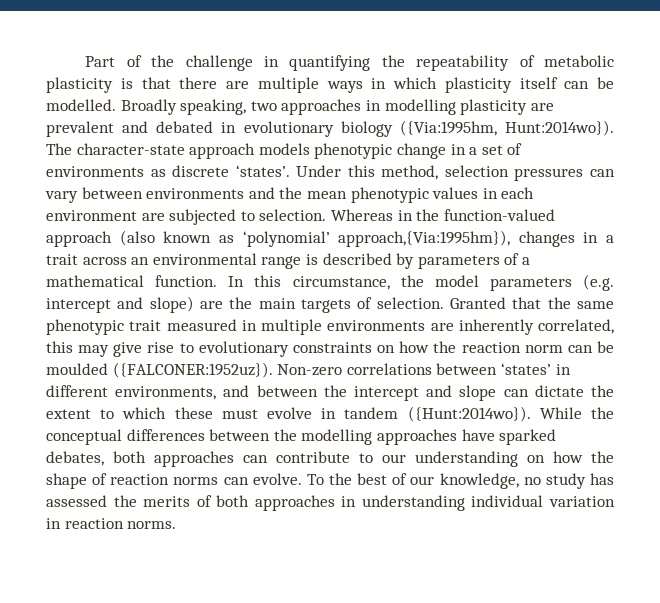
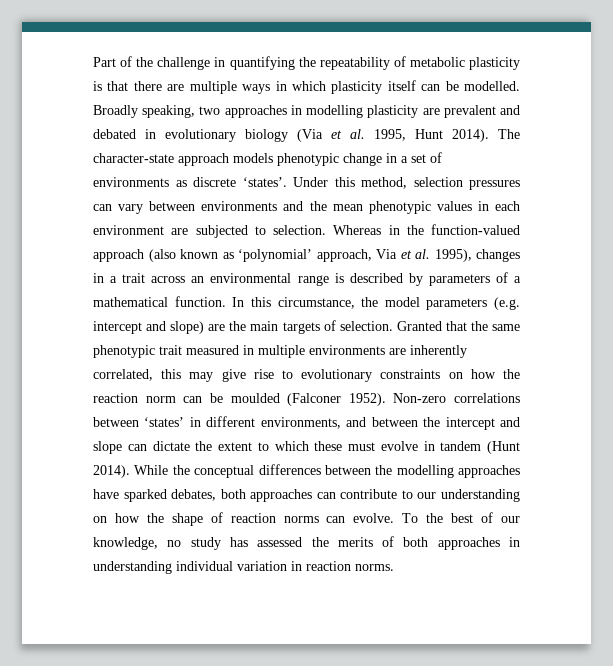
- Broadly speaking, two approaches in modelling plasticity are prevalent and debated in evolutionary biology ({Via:1995hm, Hunt:2014wo}).
+ Broadly speaking, two approaches in modelling plasticity are prevalent and debated in evolutionary biology (Via et al. 1995, Hunt 2014).
- Whereas in the function-valued approach (also known as ‘polynomial’ approach,{Via:1995hm}), changes in a trait across an environmental range is described by parameters of a mathematical function.
+ Whereas in the function-valued approach (also known as ‘polynomial’ approach, Via et al. 1995), changes in a trait across an environmental range is described by parameters of a mathematical function.
- Granted that the same phenotypic trait measured in multiple environments are inherently correlated, this may give rise to evolutionary constraints on how the reaction norm can be moulded ({FALCONER:1952uz}).
+ Granted that the same phenotypic trait measured in multiple environments are inherently correlated, this may give rise to evolutionary constraints on how the reaction norm can be moulded (Falconer 1952).
- Non-zero correlations between ‘states’ in different environments, and between the intercept and slope can dictate the extent to which these must evolve in tandem ({Hunt:2014wo}).
+ Non-zero correlations between ‘states’ in different environments, and between the intercept and slope can dictate the extent to which these must evolve in tandem (Hunt 2014).

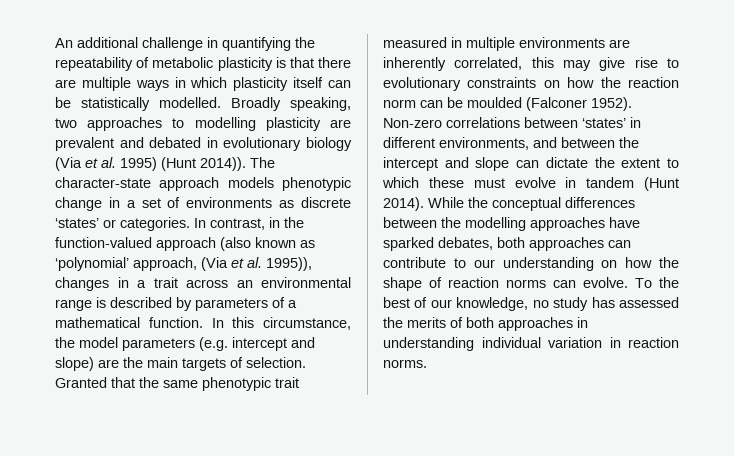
- Part of the challenge in quantifying the repeatability of metabolic plasticity is that there are multiple ways in which plasticity itself can be modelled.
+ An additional challenge in quantifying the repeatability of metabolic plasticity is that there are multiple ways in which plasticity itself can be statistically modelled.
- Broadly speaking, two approaches in modelling plasticity are prevalent and debated in evolutionary biology (Via et al. 1995, Hunt 2014).
+ Broadly speaking, two approaches to modelling plasticity are prevalent and debated in evolutionary biology (Via et al. 1995) (Hunt 2014)).
- The character-state approach models phenotypic change in a set of environments as discrete ‘states’. Under this method, selection pressures can vary between environments and the mean phenotypic values in each environment are subjected to selection. Whereas in the function-valued approach (also known as ‘polynomial’ approach, Via et al. 1995), changes in a trait across an environmental range is described by parameters of a mathematical function.
+ The character-state approach models phenotypic change in a set of environments as discrete ‘states’ or categories. In contrast, in the function-valued approach (also known as ‘polynomial’ approach, (Via et al. 1995)), changes in a trait across an environmental range is described by parameters of a mathematical function.

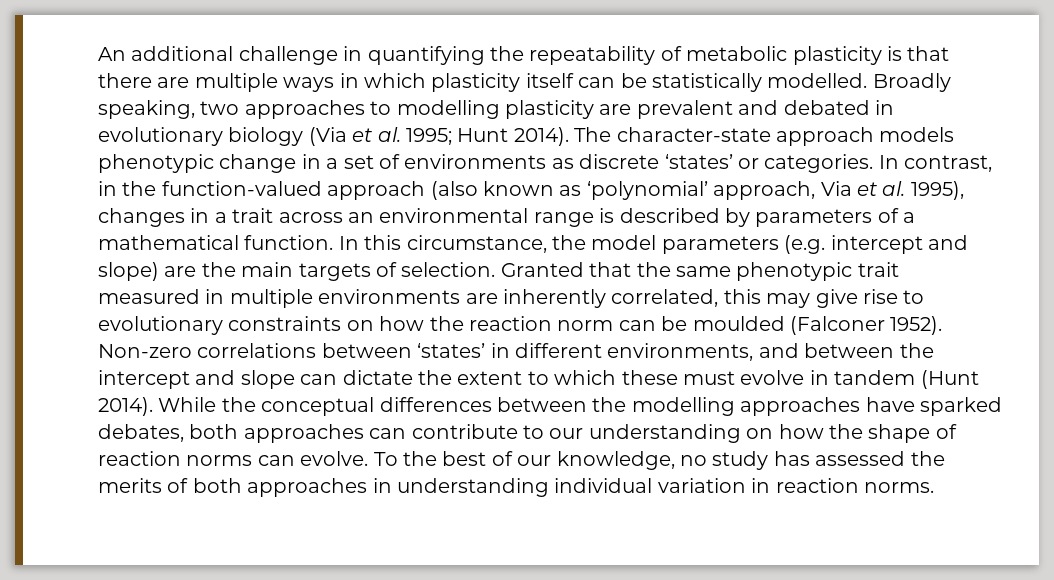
- Broadly speaking, two approaches to modelling plasticity are prevalent and debated in evolutionary biology (Via et al. 1995) (Hunt 2014)).
+ Broadly speaking, two approaches to modelling plasticity are prevalent and debated in evolutionary biology (Via et al. 1995; Hunt 2014).
- In contrast, in the function-valued approach (also known as ‘polynomial’ approach, (Via et al. 1995)), changes in a trait across an environmental range is described by parameters of a mathematical function.
+ In contrast, in the function-valued approach (also known as ‘polynomial’ approach, Via et al. 1995), changes in a trait across an environmental range is described by parameters of a mathematical function.

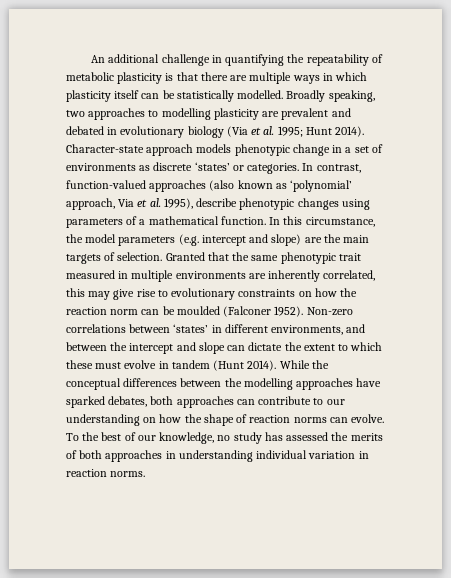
- The character-state approach models phenotypic change in a set of environments as discrete ‘states’ or categories.
+ Character-state approach models phenotypic change in a set of environments as discrete ‘states’ or categories.
- In contrast, in the function-valued approach (also known as ‘polynomial’ approach, Via et al. 1995), changes in a trait across an environmental range is described by parameters of a mathematical function.
+ In contrast, function-valued approaches (also known as ‘polynomial’ approach, Via et al. 1995), describe phenotypic changes using parameters of a mathematical function.

